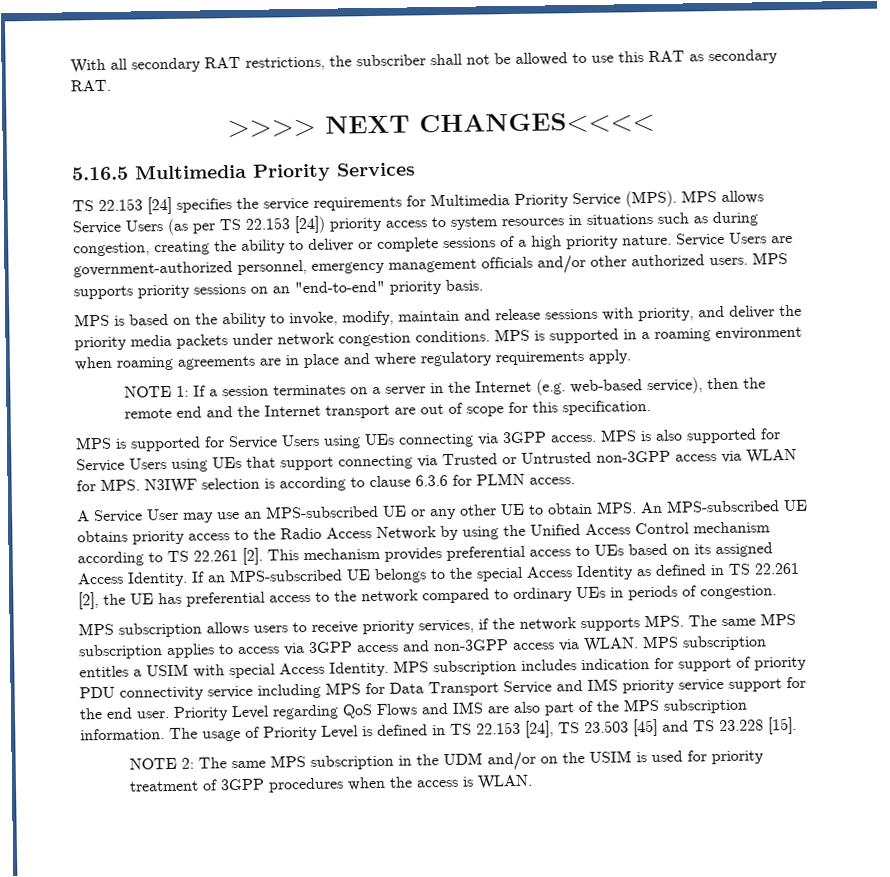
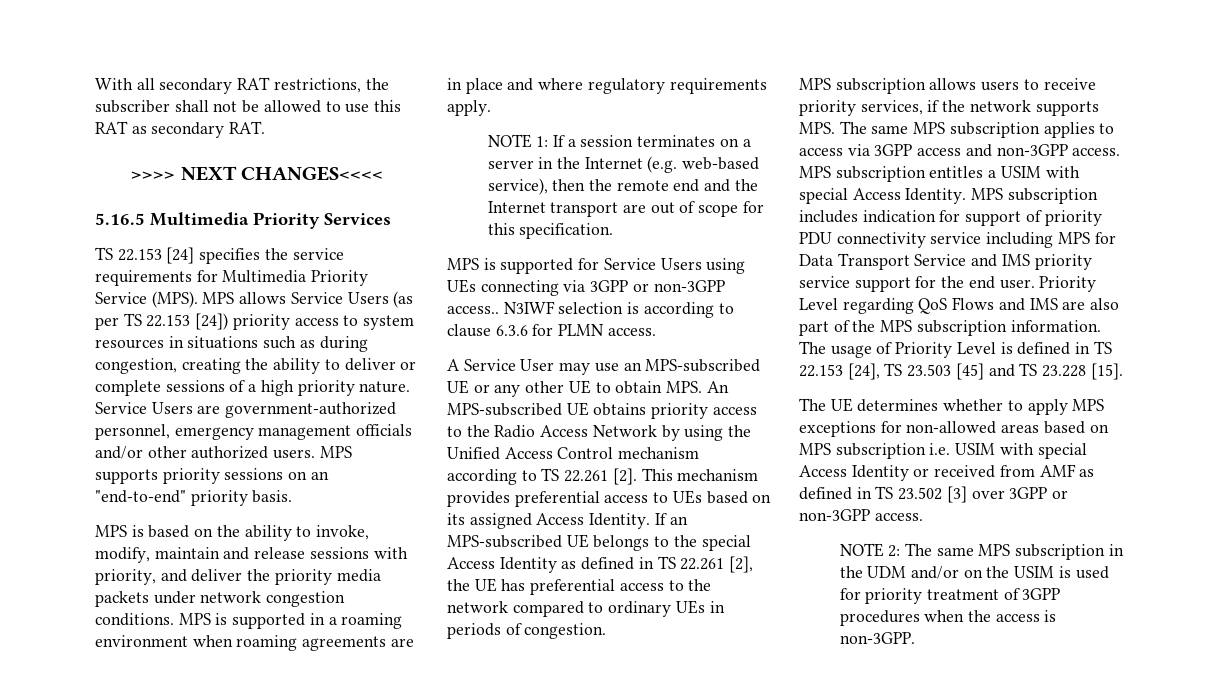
- MPS is supported for Service Users using UEs connecting via 3GPP access. MPS is also supported for Service Users using UEs that support connecting via Trusted or Untrusted non-3GPP access via WLAN for MPS. N3IWF selection is according to clause 6.3.6 for PLMN access.
+ MPS is supported for Service Users using UEs connecting via 3GPP or non-3GPP access.. N3IWF selection is according to clause 6.3.6 for PLMN access.
- MPS subscription allows users to receive priority services, if the network supports MPS. The same MPS subscription applies to access via 3GPP access and non-3GPP access via WLAN.
+ MPS subscription allows users to receive priority services, if the network supports MPS. The same MPS subscription applies to access via 3GPP access and non-3GPP access.
+ The UE determines whether to apply MPS exceptions for non-allowed areas based on MPS subscription i.e. USIM with special Access Identity or received from AMF as defined in TS 23.502 [3] over 3GPP or non-3GPP access.
- NOTE 2: The same MPS subscription in the UDM and/or on the USIM is used for priority treatment of 3GPP procedures when the access is WLAN.
+ NOTE 2: The same MPS subscription in the UDM and/or on the USIM is used for priority treatment of 3GPP procedures when the access is non-3GPP.

